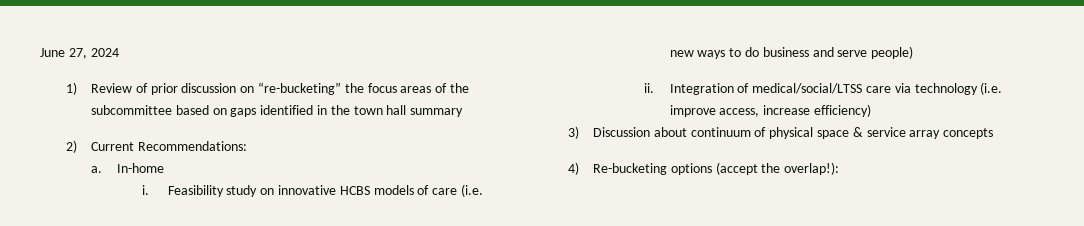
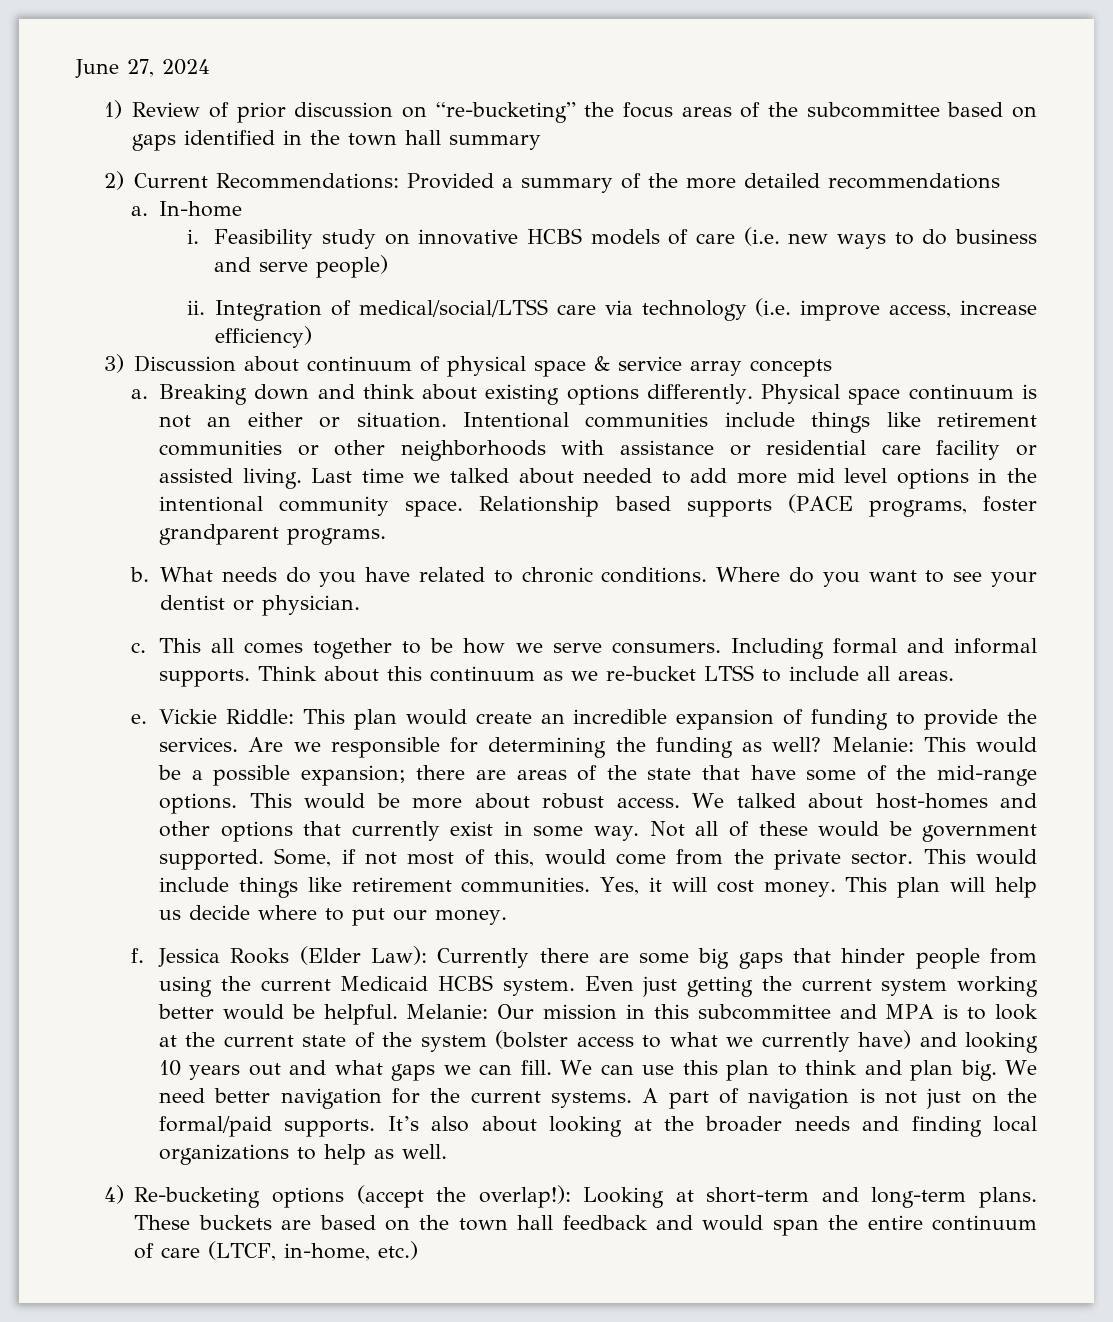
- 2) Current Recommendations:
+ 2) Current Recommendations: Provided a summary of the more detailed recommendations
+ a. Breaking down and think about existing options differently. Physical space continuum is not an either or situation. Intentional communities include things like retirement communities or other neighborhoods with assistance or residential care facility or assisted living. Last time we talked about needed to add more mid level options in the intentional community space. Relationship based supports (PACE programs, foster grandparent programs.
+ b. What needs do you have related to chronic conditions. Where do you want to see your dentist or physician.
+ c. This all comes together to be how we serve consumers. Including formal and informal supports. Think about this continuum as we re-bucket LTSS to include all areas.
+ e. Vickie Riddle: This plan would create an incredible expansion of funding to provide the services. Are we responsible for determining the funding as well? Melanie: This would be a possible expansion; there are areas of the state that have some of the mid-range options. This would be more about robust access. We talked about host-homes and other options that currently exist in some way. Not all of these would be government supported. Some, if not most of this, would come from the private sector. This would include things like retirement communities. Yes, it will cost money. This plan will help us decide where to put our money.
+ f. Jessica Rooks (Elder Law): Currently there are some big gaps that hinder people from using the current Medicaid HCBS system. Even just getting the current system working better would be helpful. Melanie: Our mission in this subcommittee and MPA is to look at the current state of the system (bolster access to what we currently have) and looking 10 years out and what gaps we can fill. We can use this plan to think and plan big. We need better navigation for the current systems. A part of navigation is not just on the formal/paid supports. It’s also about looking at the broader needs and finding local organizations to help as well.
- 4) Re-bucketing options (accept the overlap!):
+ 4) Re-bucketing options (accept the overlap!): Looking at short-term and long-term plans. These buckets are based on the town hall feedback and would span the entire continuum of care (LTCF, in-home, etc.)

